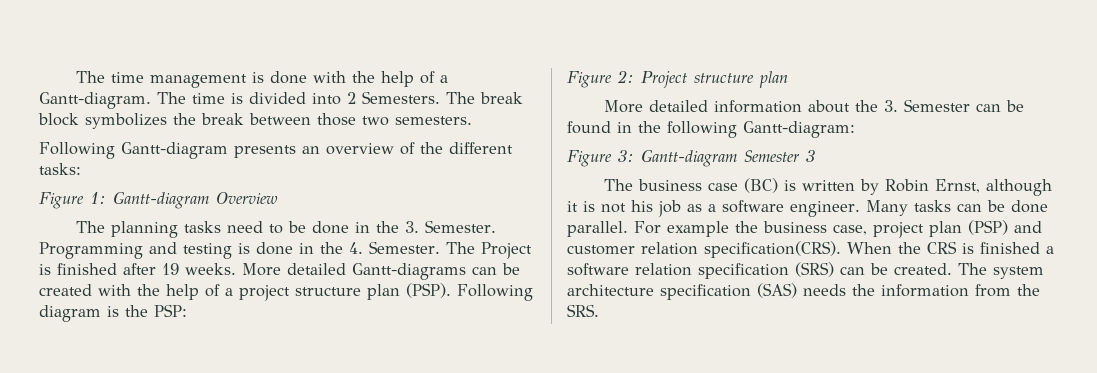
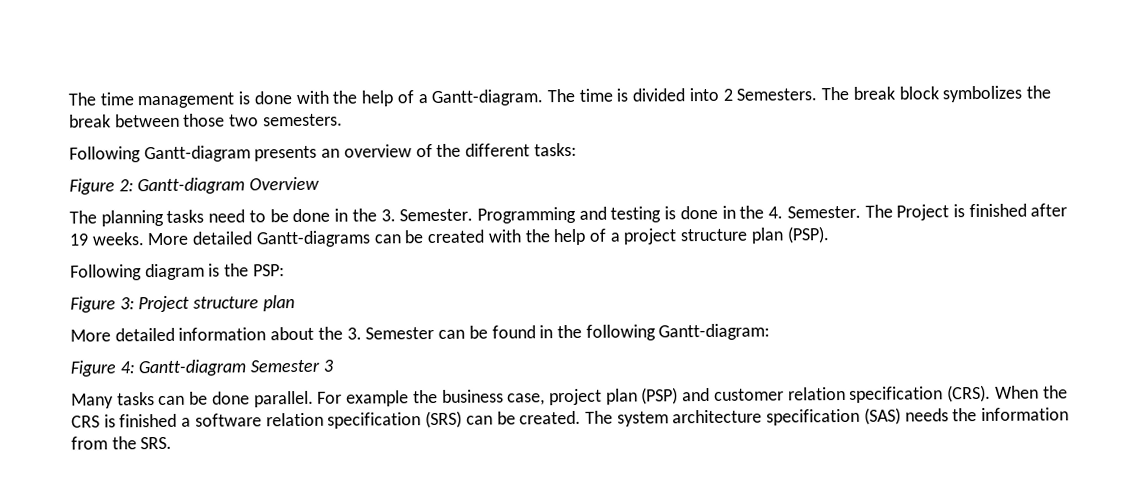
- Figure 1: Gantt-diagram Overview
+ Figure 2: Gantt-diagram Overview
- More detailed Gantt-diagrams can be created with the help of a project structure plan (PSP). Following diagram is the PSP:
+ More detailed Gantt-diagrams can be created with the help of a project structure plan (PSP).
+ Following diagram is the PSP:
- Figure 2: Project structure plan
+ Figure 3: Project structure plan
- Figure 3: Gantt-diagram Semester 3
+ Figure 4: Gantt-diagram Semester 3
- The business case (BC) is written by Robin Ernst, although it is not his job as a software engineer.
- For example the business case, project plan (PSP) and customer relation specification(CRS).
+ For example the business case, project plan (PSP) and customer relation specification (CRS).

